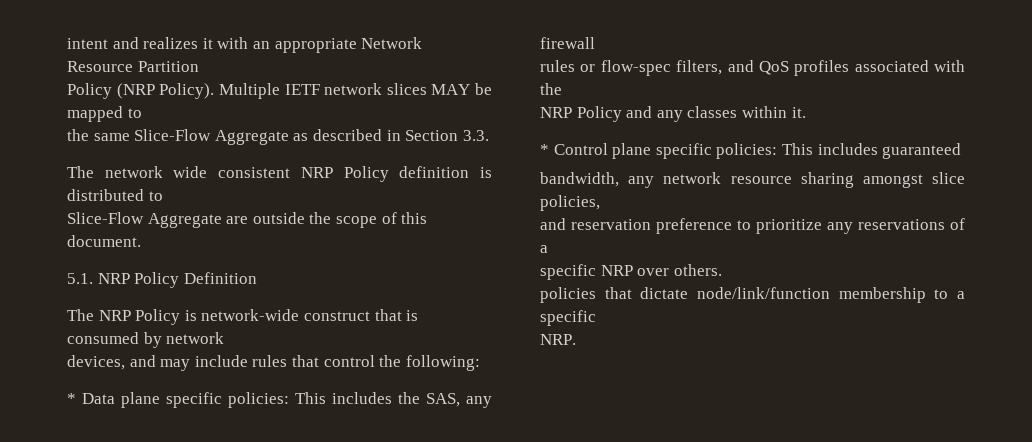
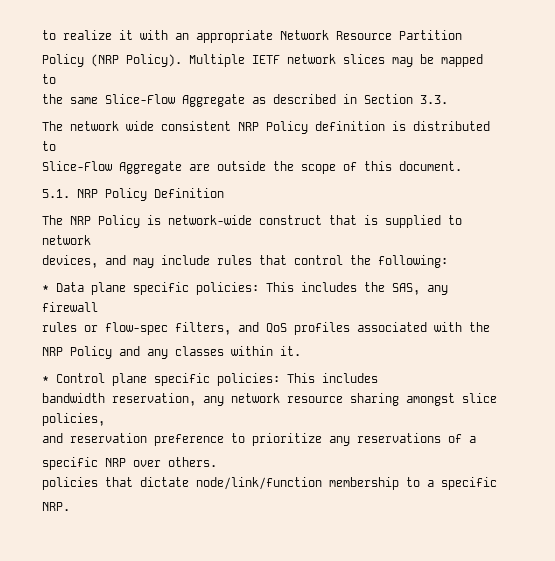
- intent and realizes it with an appropriate Network Resource Partition
+ to realize it with an appropriate Network Resource Partition
- Multiple IETF network slices MAY be mapped to
+ Multiple IETF network slices may be mapped to
- The NRP Policy is network-wide construct that is consumed by network
+ The NRP Policy is network-wide construct that is supplied to network
- * Control plane specific policies: This includes guaranteed
- bandwidth, any network resource sharing amongst slice policies,
+ * Control plane specific policies: This includes
+ bandwidth reservation, any network resource sharing amongst slice policies,

